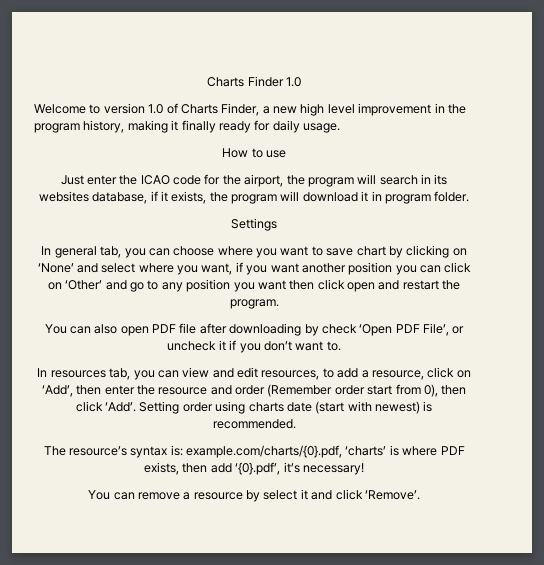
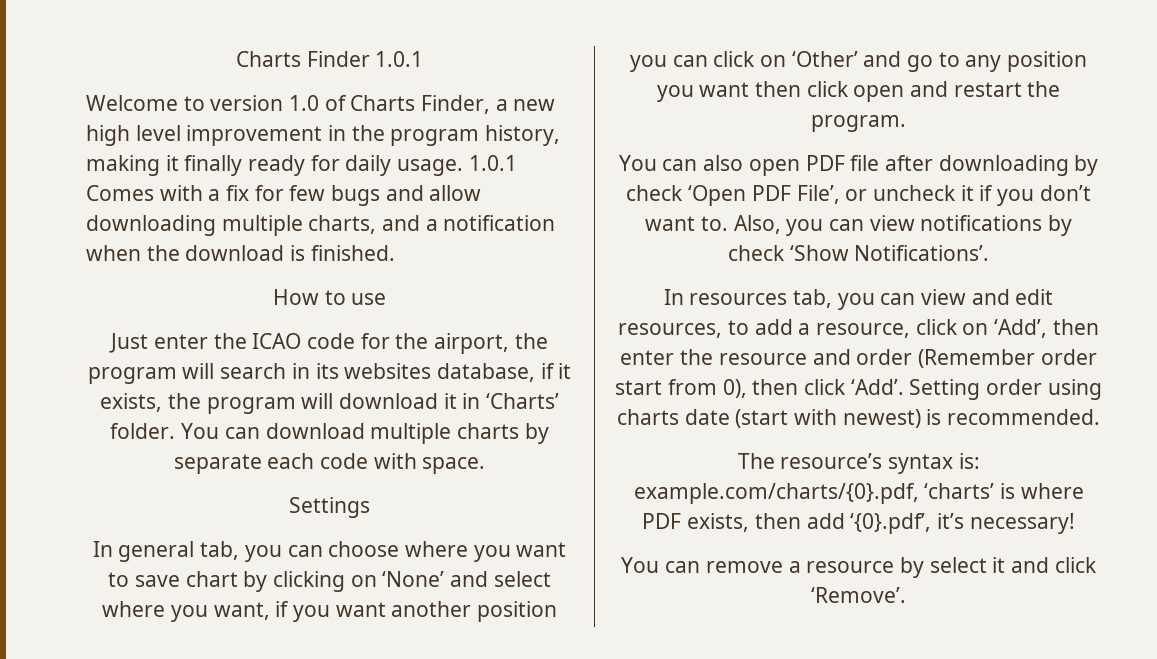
- Charts Finder 1.0
+ Charts Finder 1.0.1
+ 1.0.1 Comes with a fix for few bugs and allow downloading multiple charts, and a notification when the download is finished.
- Just enter the ICAO code for the airport, the program will search in its websites database, if it exists, the program will download it in program folder.
+ Just enter the ICAO code for the airport, the program will search in its websites database, if it exists, the program will download it in ‘Charts’ folder. You can download multiple charts by separate each code with space.
+ Also, you can view notifications by check ‘Show Notifications’.

